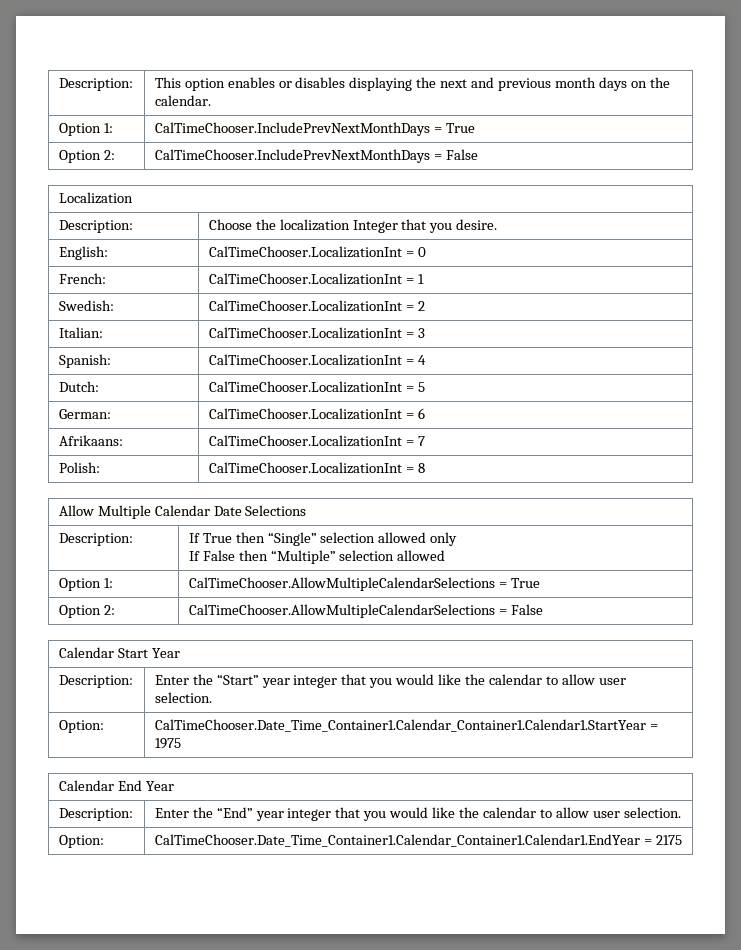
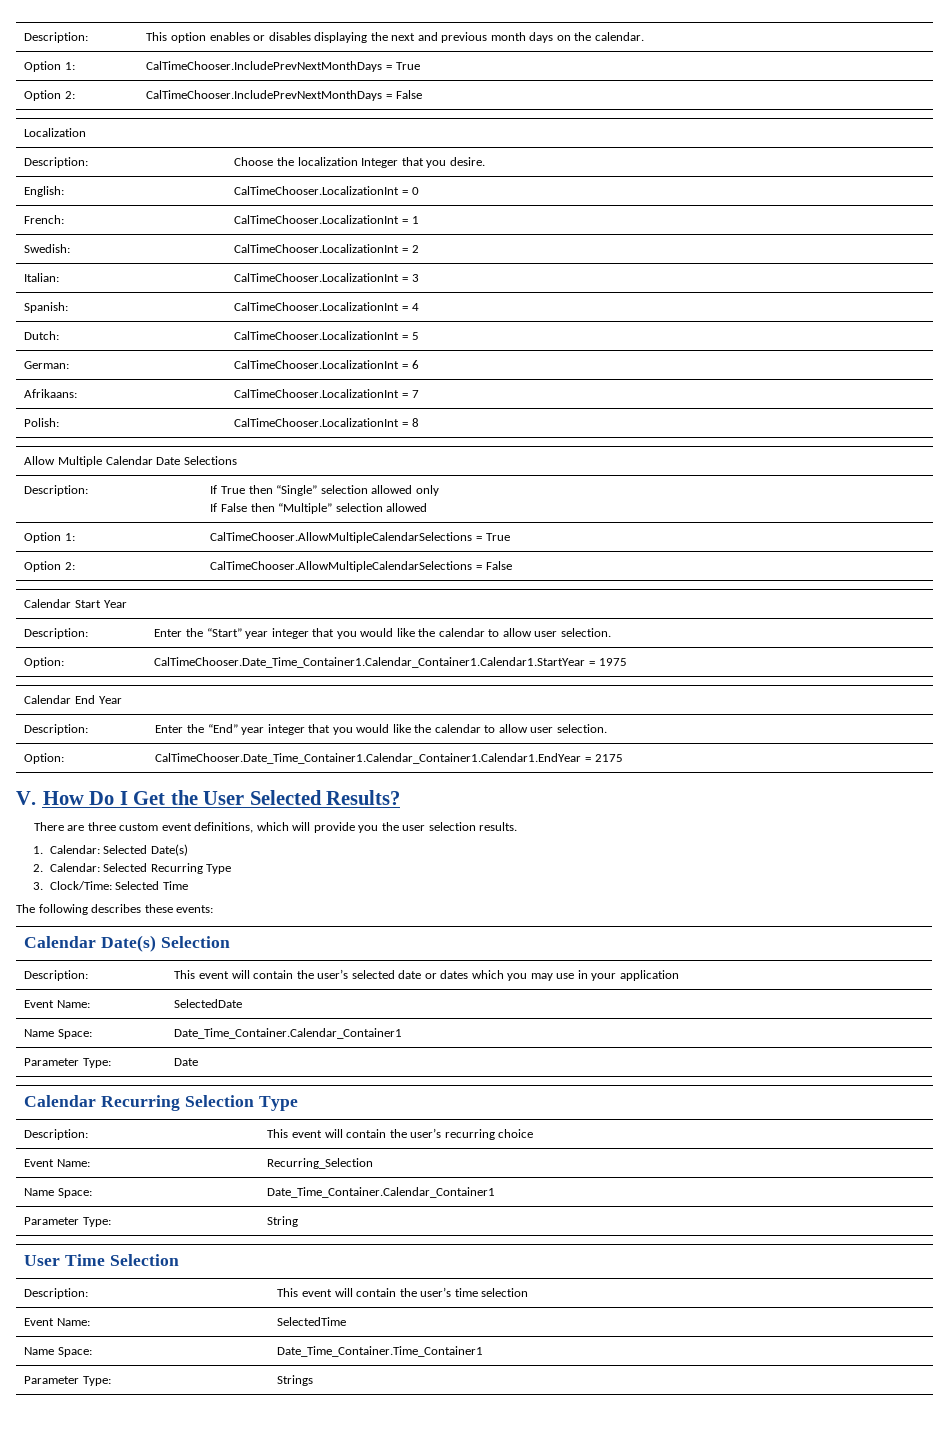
+ V. How Do I Get the User Selected Results?
+ There are three custom event definitions, which will provide you the user selection results.
+ 1. Calendar: Selected Date(s)
+ 2. Calendar: Selected Recurring Type
+ 3. Clock/Time: Selected Time
+ The following describes these events:
+ Calendar Date(s) Selection
+ Description: | This event will contain the user’s selected date or dates which you may use in your application
+ Event Name: | SelectedDate
+ Name Space: | Date_Time_Container.Calendar_Container1
+ Parameter Type: | Date
+ Calendar Recurring Selection Type
+ Description: | This event will contain the user’s recurring choice
+ Event Name: | Recurring_Selection
+ Name Space: | Date_Time_Container.Calendar_Container1
+ Parameter Type: | String
+ User Time Selection
+ Description: | This event will contain the user’s time selection
+ Event Name: | SelectedTime
+ Name Space: | Date_Time_Container.Time_Container1
+ Parameter Type: | Strings

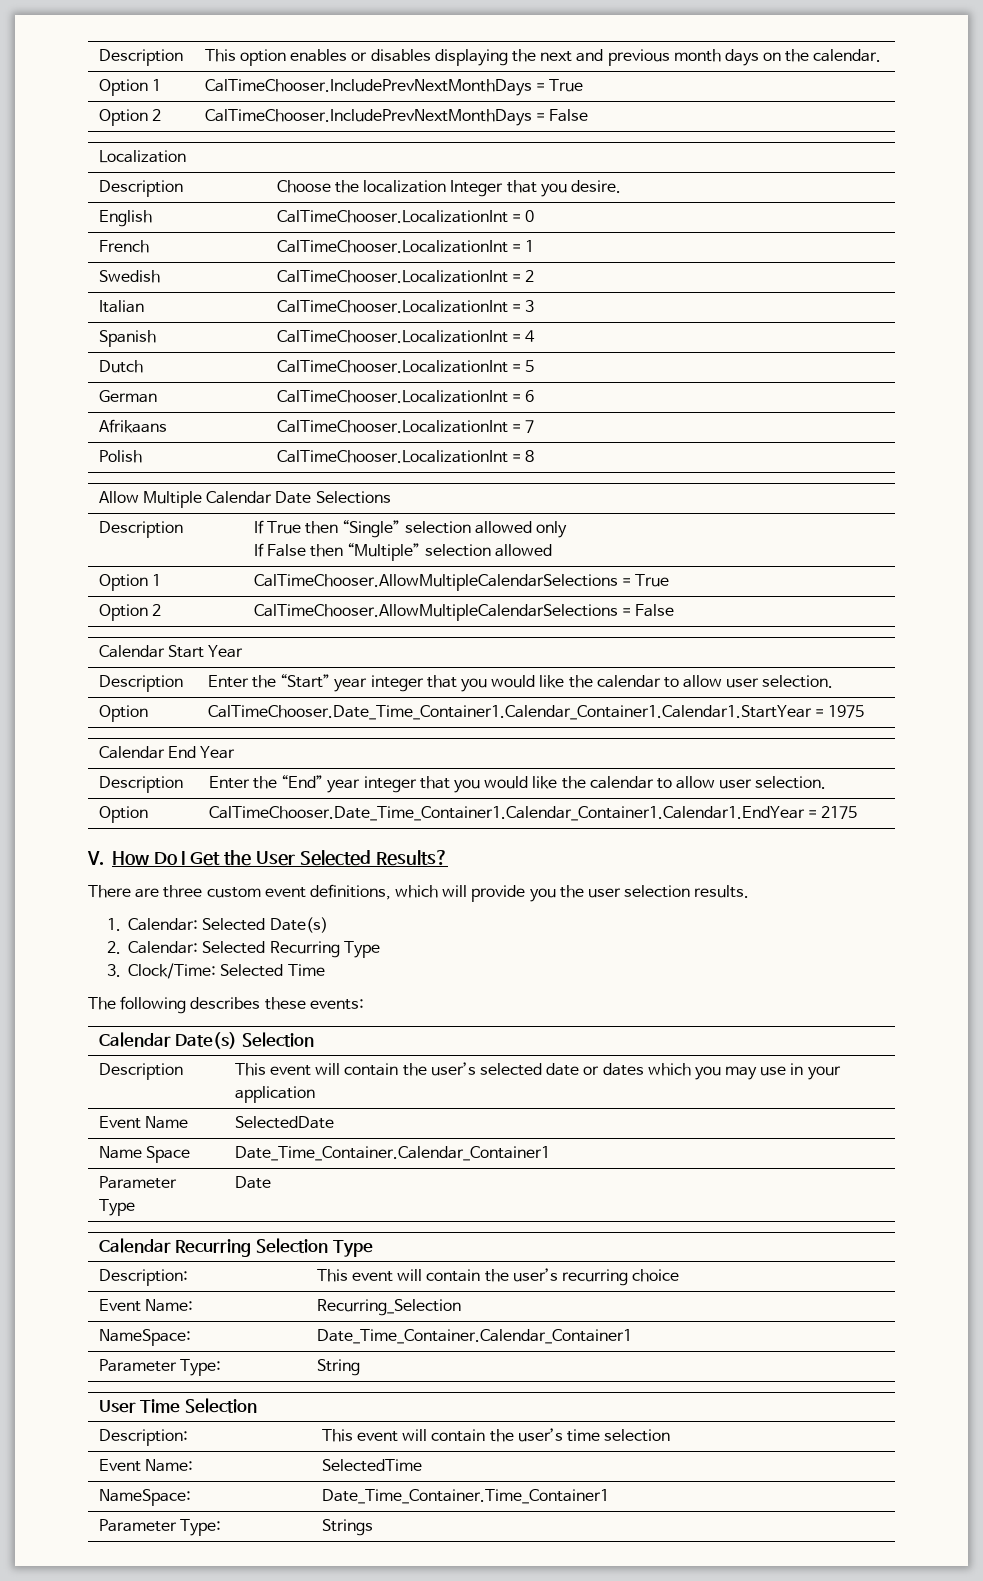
- Description: | This option enables or disables displaying the next and previous month days on the calendar.
+ Description | This option enables or disables displaying the next and previous month days on the calendar.
- Option 1: | CalTimeChooser.IncludePrevNextMonthDays = True
+ Option 1 | CalTimeChooser.IncludePrevNextMonthDays = True
- Option 2: | CalTimeChooser.IncludePrevNextMonthDays = False
+ Option 2 | CalTimeChooser.IncludePrevNextMonthDays = False
- Description: | Choose the localization Integer that you desire.
+ Description | Choose the localization Integer that you desire.
- English: | CalTimeChooser.LocalizationInt = 0
+ English | CalTimeChooser.LocalizationInt = 0
- French: | CalTimeChooser.LocalizationInt = 1
+ French | CalTimeChooser.LocalizationInt = 1
- Swedish: | CalTimeChooser.LocalizationInt = 2
+ Swedish | CalTimeChooser.LocalizationInt = 2
- Italian: | CalTimeChooser.LocalizationInt = 3
+ Italian | CalTimeChooser.LocalizationInt = 3
- Spanish: | CalTimeChooser.LocalizationInt = 4
+ Spanish | CalTimeChooser.LocalizationInt = 4
- Dutch: | CalTimeChooser.LocalizationInt = 5
+ Dutch | CalTimeChooser.LocalizationInt = 5
- German: | CalTimeChooser.LocalizationInt = 6
+ German | CalTimeChooser.LocalizationInt = 6
- Afrikaans: | CalTimeChooser.LocalizationInt = 7
+ Afrikaans | CalTimeChooser.LocalizationInt = 7
- Polish: | CalTimeChooser.LocalizationInt = 8
+ Polish | CalTimeChooser.LocalizationInt = 8
- Description: | If True then “Single” selection allowed only
+ Description | If True then “Single” selection allowed only
- Option 1: | CalTimeChooser.AllowMultipleCalendarSelections = True
+ Option 1 | CalTimeChooser.AllowMultipleCalendarSelections = True
- Option 2: | CalTimeChooser.AllowMultipleCalendarSelections = False
+ Option 2 | CalTimeChooser.AllowMultipleCalendarSelections = False
- Description: | Enter the “Start” year integer that you would like the calendar to allow user selection.
+ Description | Enter the “Start” year integer that you would like the calendar to allow user selection.
- Option: | CalTimeChooser.Date_Time_Container1.Calendar_Container1.Calendar1.StartYear = 1975
+ Option | CalTimeChooser.Date_Time_Container1.Calendar_Container1.Calendar1.StartYear = 1975
- Description: | Enter the “End” year integer that you would like the calendar to allow user selection.
+ Description | Enter the “End” year integer that you would like the calendar to allow user selection.
- Option: | CalTimeChooser.Date_Time_Container1.Calendar_Container1.Calendar1.EndYear = 2175
+ Option | CalTimeChooser.Date_Time_Container1.Calendar_Container1.Calendar1.EndYear = 2175
- Description: | This event will contain the user’s selected date or dates which you may use in your application
+ Description | This event will contain the user’s selected date or dates which you may use in your application
- Event Name: | SelectedDate
- Name Space: | Date_Time_Container.Calendar_Container1
- Parameter Type: | Date
+ Event Name | SelectedDate
+ Name Space | Date_Time_Container.Calendar_Container1
+ Parameter Type | Date
  Event Name: | Recurring_Selection
- Name Space: | Date_Time_Container.Calendar_Container1
+ NameSpace: | Date_Time_Container.Calendar_Container1
- Name Space: | Date_Time_Container.Time_Container1
+ NameSpace: | Date_Time_Container.Time_Container1

